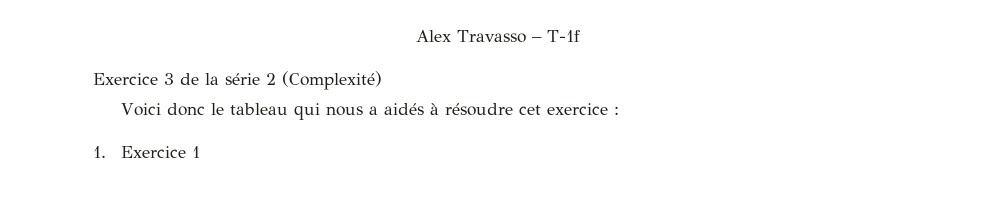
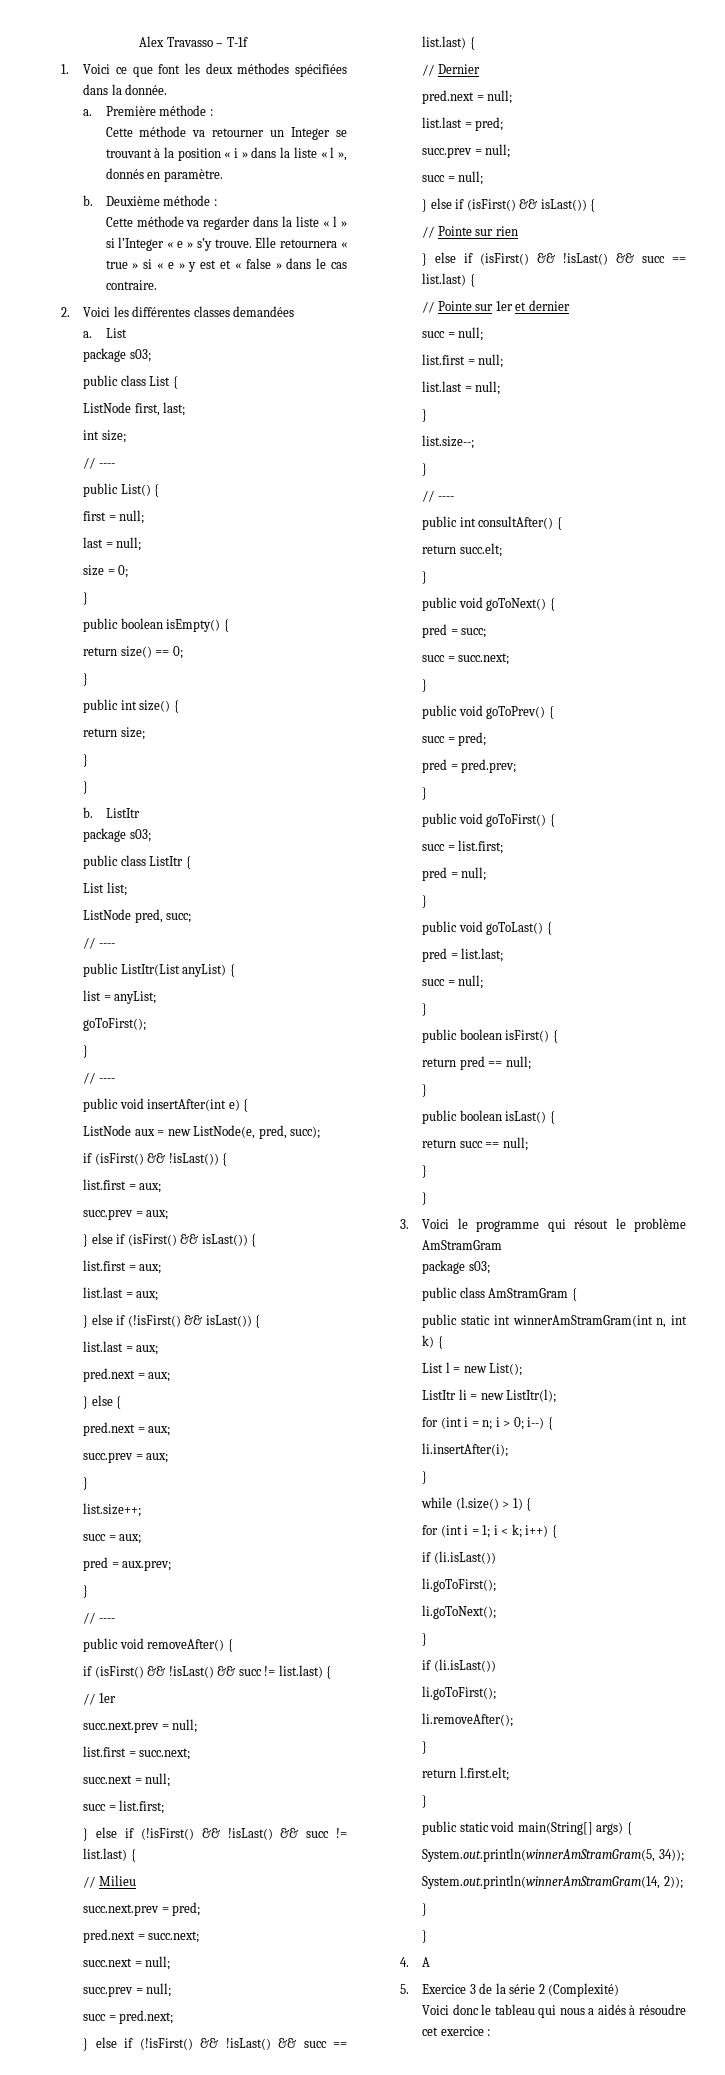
- Exercice 3 de la série 2 (Complexité)
+ 1. Voici ce que font les deux méthodes spécifiées dans la donnée.
+ a. Première méthode :
+ Cette méthode va retourner un Integer se trouvant à la position « i » dans la liste « l », donnés en paramètre.
+ b. Deuxième méthode :
+ Cette méthode va regarder dans la liste « l » si l’Integer « e » s’y trouve. Elle retournera « true » si « e » y est et « false » dans le cas contraire.
+ 2. Voici les différentes classes demandées
+ a. List
+ package s03;
+ public class List {
+ ListNode first, last;
+ int size;
+ // ----
+ public List() {
+ first = null;
+ last = null;
+ size = 0;
+ }
+ public boolean isEmpty() {
+ return size() == 0;
+ }
+ public int size() {
+ return size;
+ }
+ }
+ b. ListItr
+ package s03;
+ public class ListItr {
+ List list;
+ ListNode pred, succ;
+ // ----
+ public ListItr(List anyList) {
+ list = anyList;
+ goToFirst();
+ }
+ // ----
+ public void insertAfter(int e) {
+ ListNode aux = new ListNode(e, pred, succ);
+ if (isFirst() && !isLast()) {
+ list.first = aux;
+ succ.prev = aux;
+ } else if (isFirst() && isLast()) {
+ list.first = aux;
+ list.last = aux;
+ } else if (!isFirst() && isLast()) {
+ list.last = aux;
+ pred.next = aux;
+ } else {
+ pred.next = aux;
+ succ.prev = aux;
+ }
+ list.size++;
+ succ = aux;
+ pred = aux.prev;
+ }
+ // ----
+ public void removeAfter() {
+ if (isFirst() && !isLast() && succ != list.last) {
+ // 1er
+ succ.next.prev = null;
+ list.first = succ.next;
+ succ.next = null;
+ succ = list.first;
+ } else if (!isFirst() && !isLast() && succ != list.last) {
+ // Milieu
+ succ.next.prev = pred;
+ pred.next = succ.next;
+ succ.next = null;
+ succ.prev = null;
+ succ = pred.next;
+ } else if (!isFirst() && !isLast() && succ == list.last) {
+ // Dernier
+ pred.next = null;
+ list.last = pred;
+ succ.prev = null;
+ succ = null;
+ } else if (isFirst() && isLast()) {
+ // Pointe sur rien
+ } else if (isFirst() && !isLast() && succ == list.last) {
+ // Pointe sur 1er et dernier
+ succ = null;
+ list.first = null;
+ list.last = null;
+ }
+ list.size--;
+ }
+ // ----
+ public int consultAfter() {
+ return succ.elt;
+ }
+ public void goToNext() {
+ pred = succ;
+ succ = succ.next;
+ }
+ public void goToPrev() {
+ succ = pred;
+ pred = pred.prev;
+ }
+ public void goToFirst() {
+ succ = list.first;
+ pred = null;
+ }
+ public void goToLast() {
+ pred = list.last;
+ succ = null;
+ }
+ public boolean isFirst() {
+ return pred == null;
+ }
+ public boolean isLast() {
+ return succ == null;
+ }
+ }
+ 3. Voici le programme qui résout le problème AmStramGram
+ package s03;
+ public class AmStramGram {
+ public static int winnerAmStramGram(int n, int k) {
+ List l = new List();
+ ListItr li = new ListItr(l);
+ for (int i = n; i > 0; i--) {
+ li.insertAfter(i);
+ }
+ while (l.size() > 1) {
+ for (int i = 1; i < k; i++) {
+ if (li.isLast())
+ li.goToFirst();
+ li.goToNext();
+ }
+ if (li.isLast())
+ li.goToFirst();
+ li.removeAfter();
+ }
+ return l.first.elt;
+ }
+ public static void main(String[] args) {
+ System.out.println(winnerAmStramGram(5, 34));
+ System.out.println(winnerAmStramGram(14, 2));
+ }
+ }
+ 4. A
+ 5. Exercice 3 de la série 2 (Complexité)
- 1. Exercice 1

